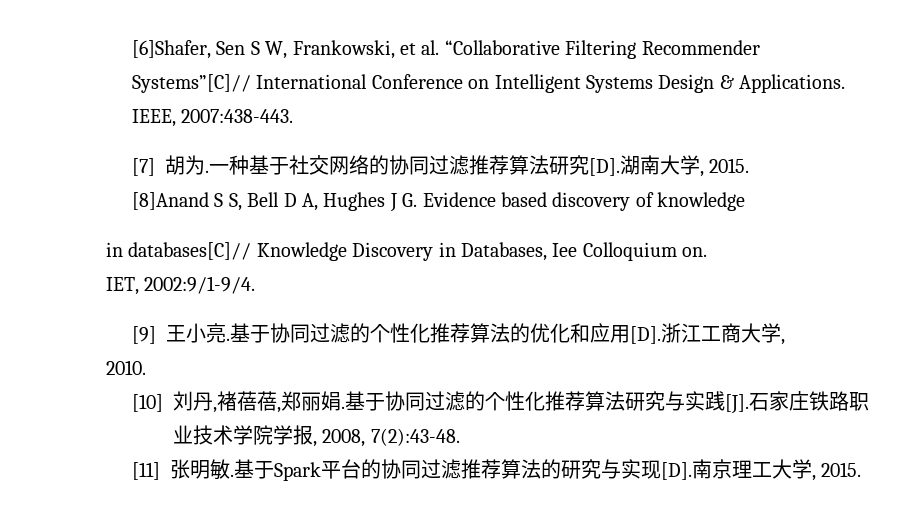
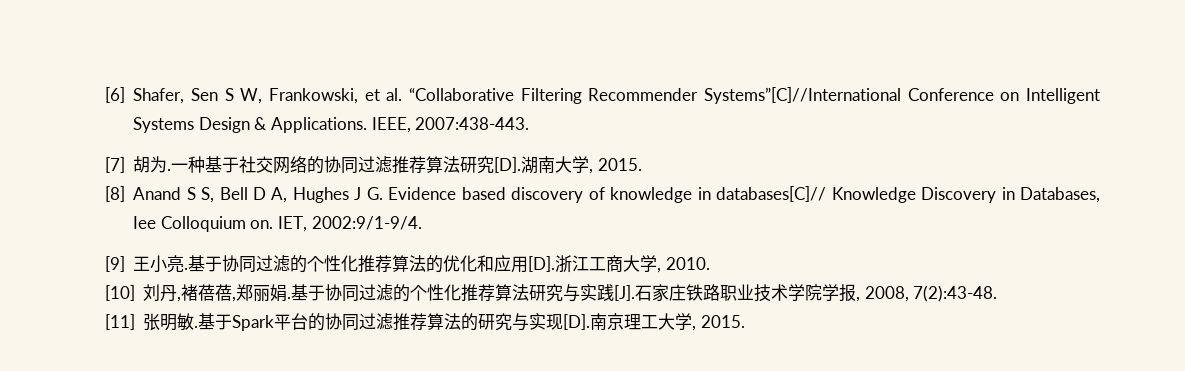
- [6]Shafer, Sen S W, Frankowski, et al. “Collaborative Filtering Recommender Systems”[C]// International Conference on Intelligent Systems Design & Applications.
+ [6] Shafer, Sen S W, Frankowski, et al. “Collaborative Filtering Recommender Systems”[C]//International Conference on Intelligent Systems Design & Applications.
- [8]Anand S S, Bell D A, Hughes J G. Evidence based discovery of knowledge
- in databases[C]// Knowledge Discovery in Databases, Iee Colloquium on.
- IET, 2002:9/1-9/4.
+ [8] Anand S S, Bell D A, Hughes J G. Evidence based discovery of knowledge in databases[C]// Knowledge Discovery in Databases, Iee Colloquium on. IET, 2002:9/1-9/4.
- 基于协同过滤的个性化推荐算法的优化和应用[D].浙江工商大学,
- 2010.
+ 基于协同过滤的个性化推荐算法的优化和应用[D].浙江工商大学, 2010.

